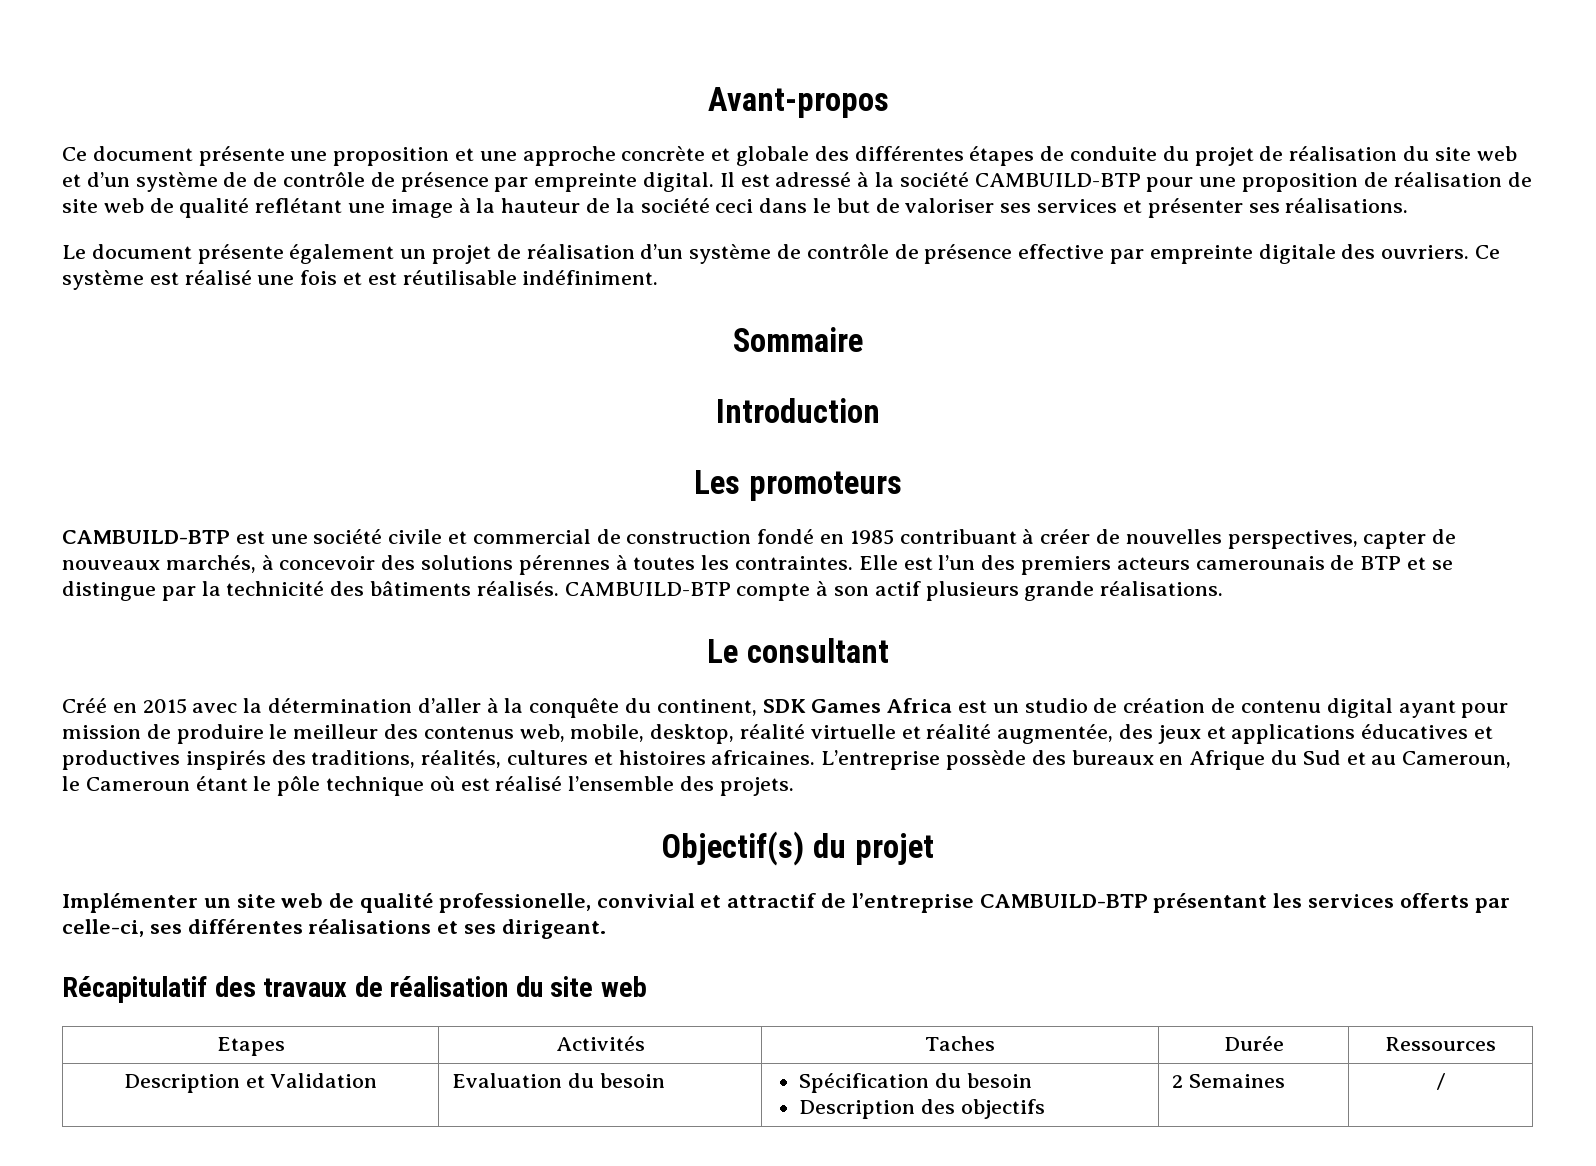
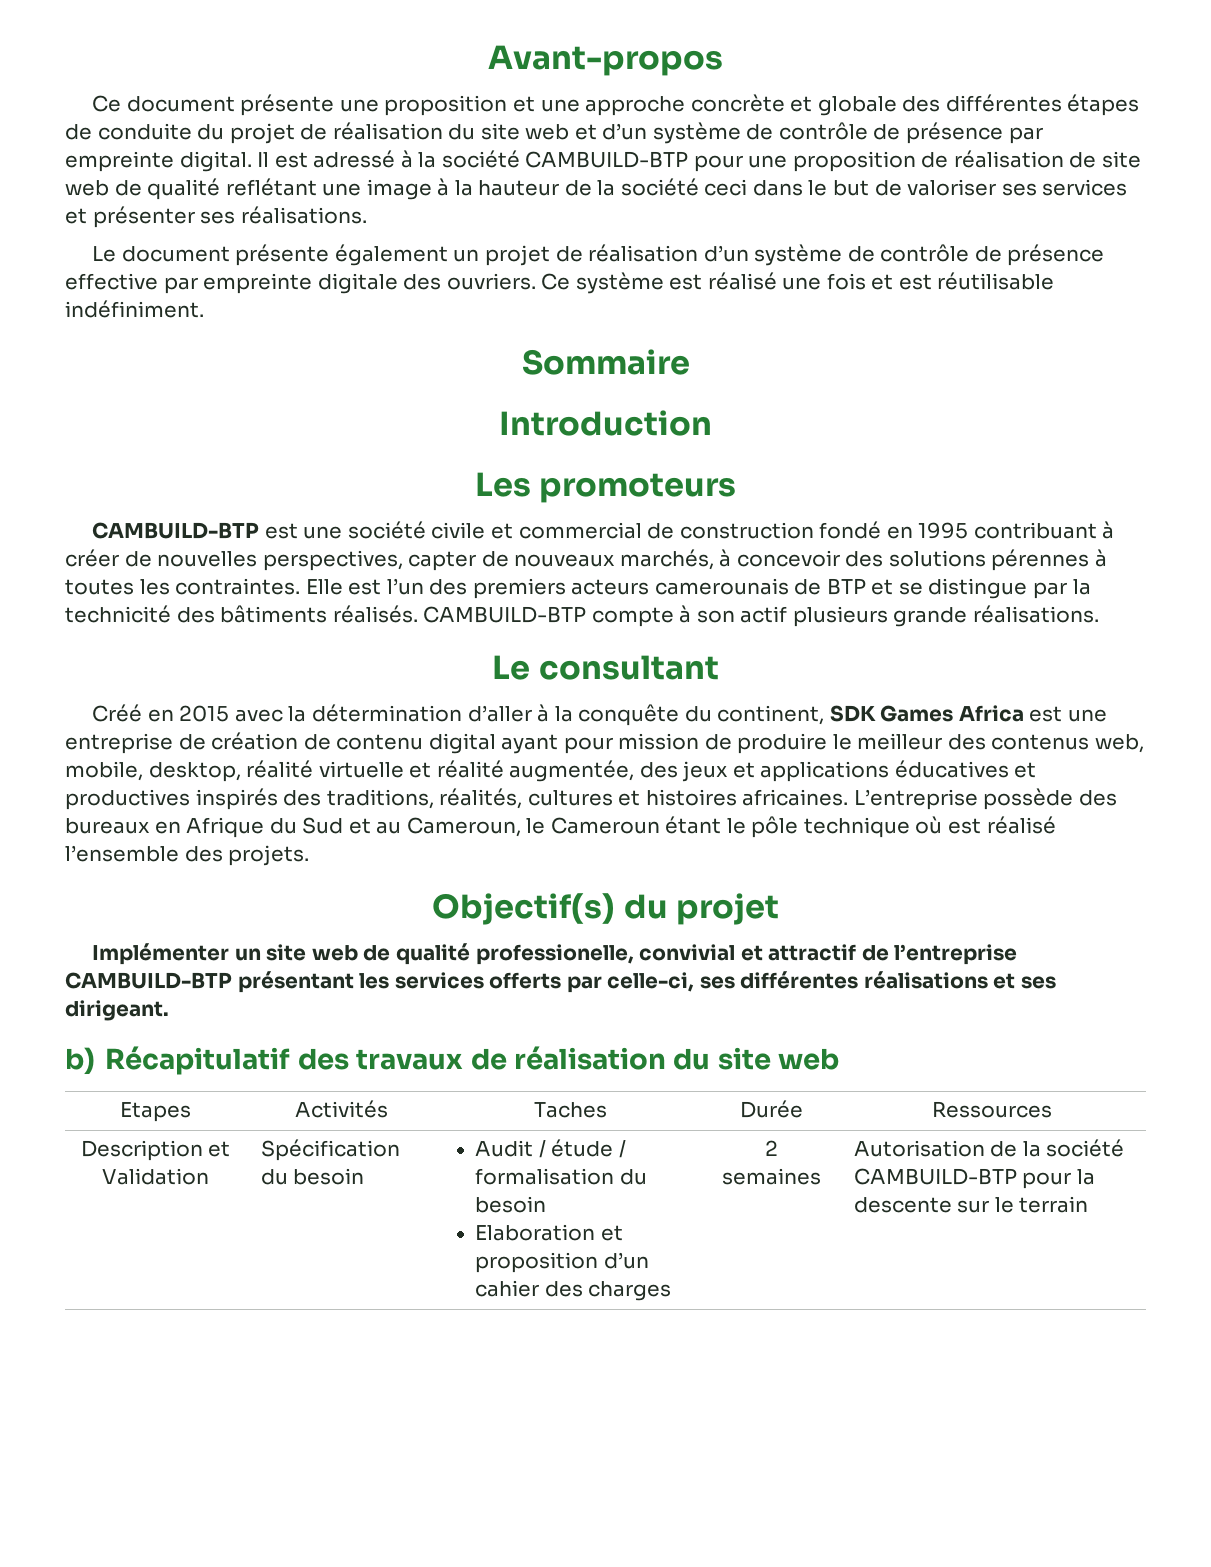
- Ce document présente une proposition et une approche concrète et globale des différentes étapes de conduite du projet de réalisation du site web et d’un système de de contrôle de présence par empreinte digital.
+ Ce document présente une proposition et une approche concrète et globale des différentes étapes de conduite du projet de réalisation du site web et d’un système de contrôle de présence par empreinte digital.
- CAMBUILD-BTP est une société civile et commercial de construction fondé en 1985 contribuant à créer de nouvelles perspectives, capter de nouveaux marchés, à concevoir des solutions pérennes à toutes les contraintes.
+ CAMBUILD-BTP est une société civile et commercial de construction fondé en 1995 contribuant à créer de nouvelles perspectives, capter de nouveaux marchés, à concevoir des solutions pérennes à toutes les contraintes.
- Créé en 2015 avec la détermination d’aller à la conquête du continent, SDK Games Africa est un studio de création de contenu digital ayant pour mission de produire le meilleur des contenus web, mobile, desktop, réalité virtuelle et réalité augmentée, des jeux et applications éducatives et productives inspirés des traditions, réalités, cultures et histoires africaines.
+ Créé en 2015 avec la détermination d’aller à la conquête du continent, SDK Games Africa est une entreprise de création de contenu digital ayant pour mission de produire le meilleur des contenus web, mobile, desktop, réalité virtuelle et réalité augmentée, des jeux et applications éducatives et productives inspirés des traditions, réalités, cultures et histoires africaines.
- Récapitulatif des travaux de réalisation du site web
+ b) Récapitulatif des travaux de réalisation du site web
- Description et Validation | Evaluation du besoin | Spécification du besoin
- Description des objectifs | 2 Semaines | /
+ Description et Validation | Spécification du besoin | Audit / étude / formalisation du besoin
+ Elaboration et proposition d’un cahier des charges | 2 semaines | Autorisation de la société CAMBUILD-BTP pour la descente sur le terrain

